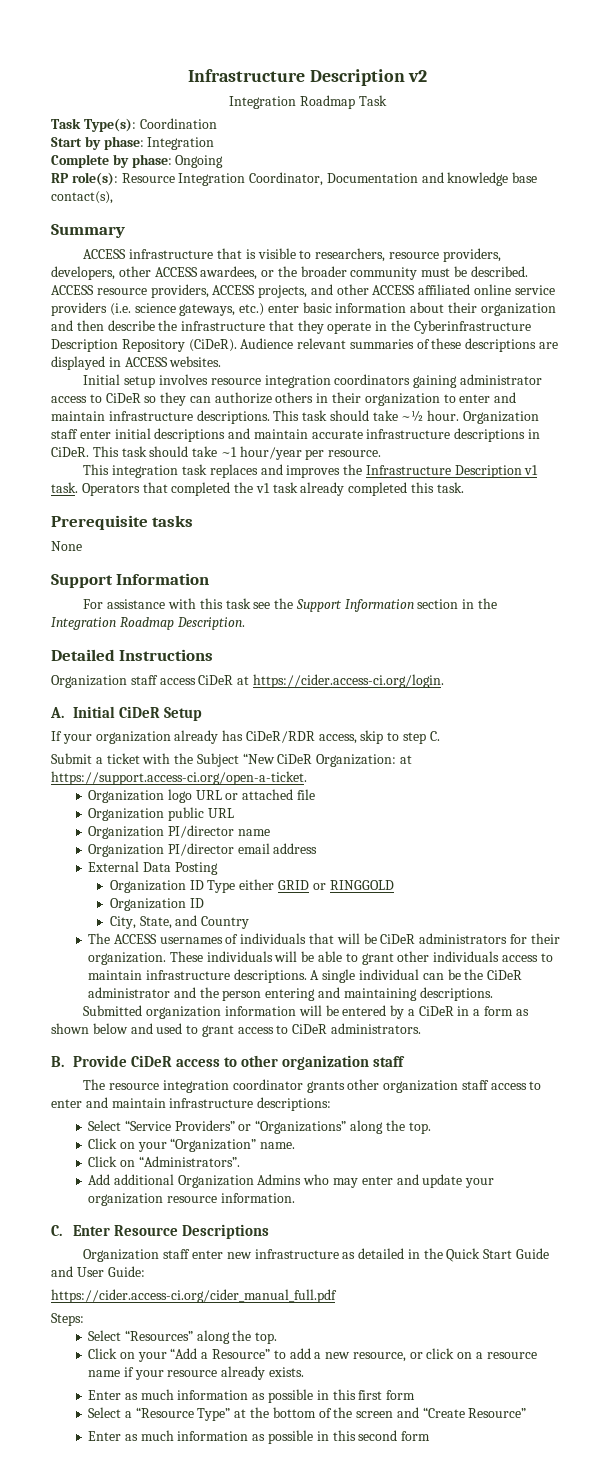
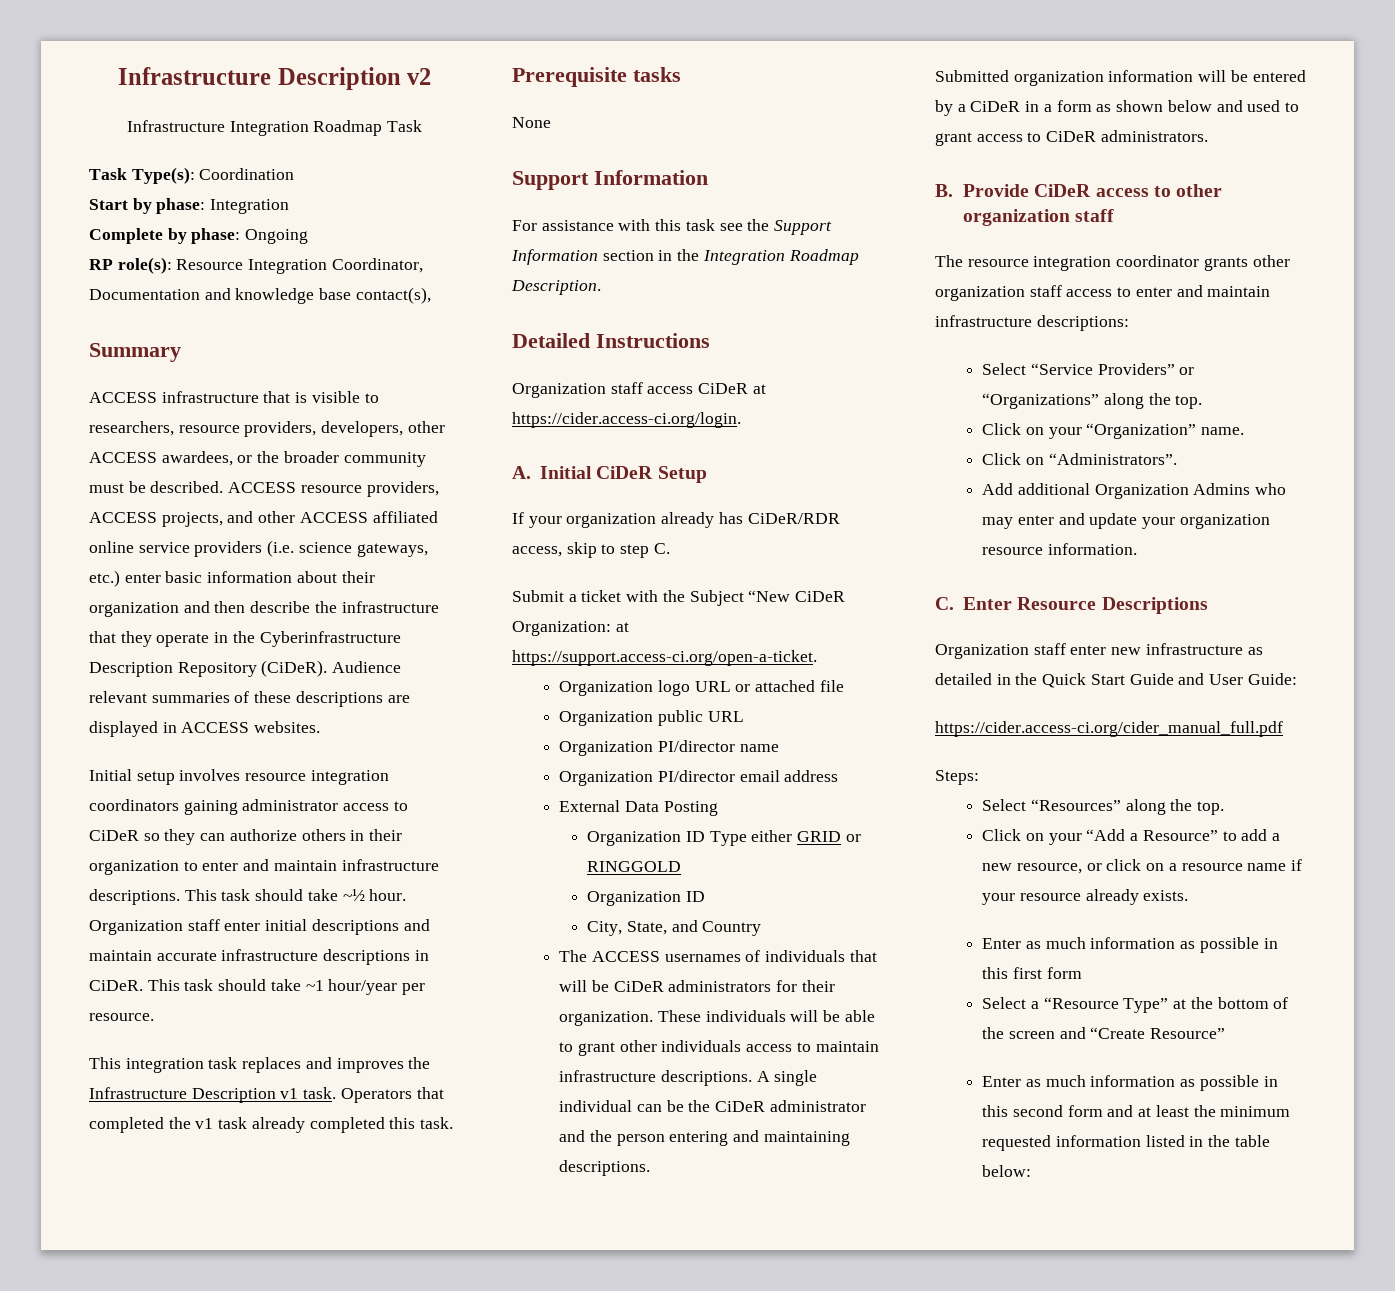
- Integration Roadmap Task
+ Infrastructure Integration Roadmap Task
- Enter as much information as possible in this second form
+ Enter as much information as possible in this second form and at least the minimum requested information listed in the table below:

